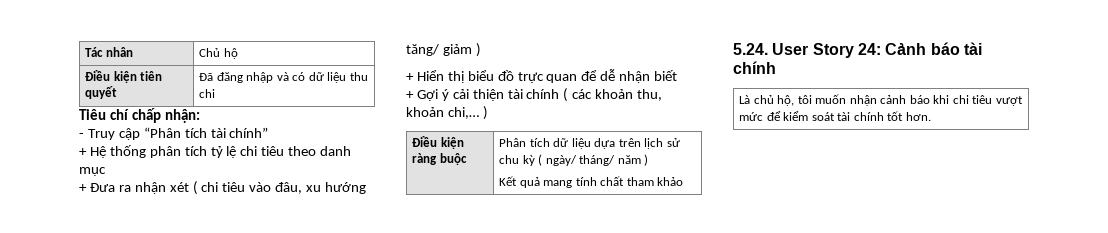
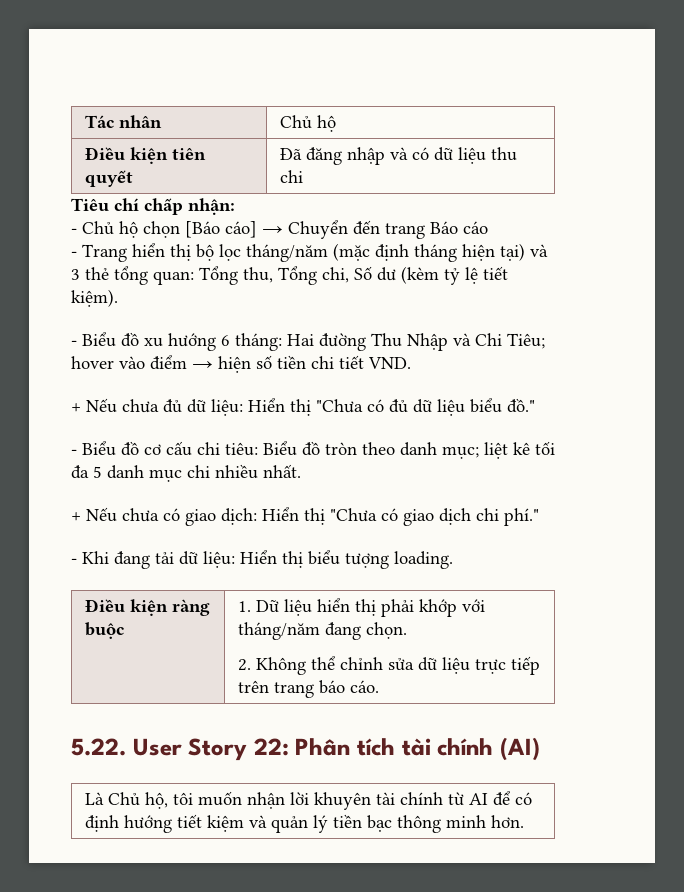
- - Truy cập “Phân tích tài chính”
- + Hệ thống phân tích tỷ lệ chi tiêu theo danh mục
- + Đưa ra nhận xét ( chi tiêu vào đâu, xu hướng tăng/ giảm )
- + Hiển thị biểu đồ trực quan để dễ nhận biết
- + Gợi ý cải thiện tài chính ( các khoản thu, khoản chi,… )
- Điều kiện ràng buộc | Phân tích dữ liệu dựa trên lịch sử chu kỳ ( ngày/ tháng/ năm )
- Kết quả mang tính chất tham khảo
- 5.24. User Story 24: Cảnh báo tài chính
+ - Chủ hộ chọn [Báo cáo] → Chuyển đến trang Báo cáo
+ - Trang hiển thị bộ lọc tháng/năm (mặc định tháng hiện tại) và 3 thẻ tổng quan: Tổng thu, Tổng chi, Số dư (kèm tỷ lệ tiết kiệm).
+ - Biểu đồ xu hướng 6 tháng: Hai đường Thu Nhập và Chi Tiêu; hover vào điểm → hiện số tiền chi tiết VND.
+ + Nếu chưa đủ dữ liệu: Hiển thị "Chưa có đủ dữ liệu biểu đồ."
+ - Biểu đồ cơ cấu chi tiêu: Biểu đồ tròn theo danh mục; liệt kê tối đa 5 danh mục chi nhiều nhất.
+ + Nếu chưa có giao dịch: Hiển thị "Chưa có giao dịch chi phí."
+ - Khi đang tải dữ liệu: Hiển thị biểu tượng loading.
+ Điều kiện ràng buộc | 1. Dữ liệu hiển thị phải khớp với tháng/năm đang chọn.
+ 2. Không thể chỉnh sửa dữ liệu trực tiếp trên trang báo cáo.
+ 5.22. User Story 22: Phân tích tài chính (AI)
- Là chủ hộ, tôi muốn nhận cảnh báo khi chi tiêu vượt mức để kiểm soát tài chính tốt hơn.
+ Là Chủ hộ, tôi muốn nhận lời khuyên tài chính từ AI để có định hướng tiết kiệm và quản lý tiền bạc thông minh hơn.

